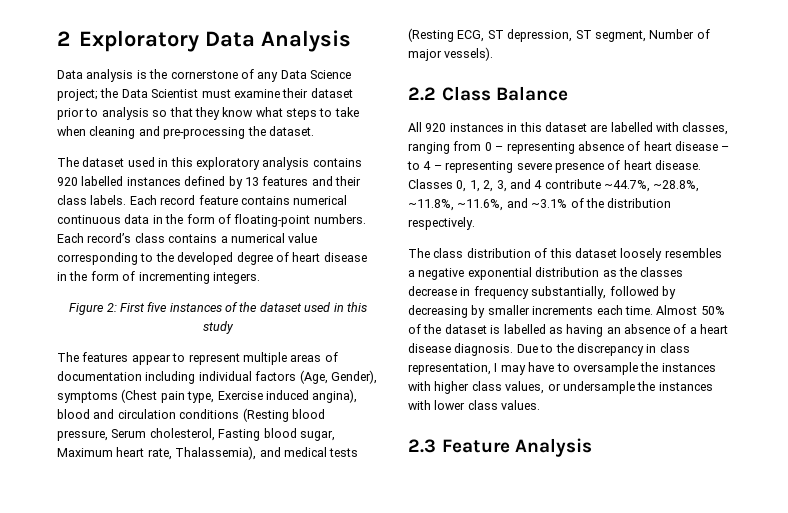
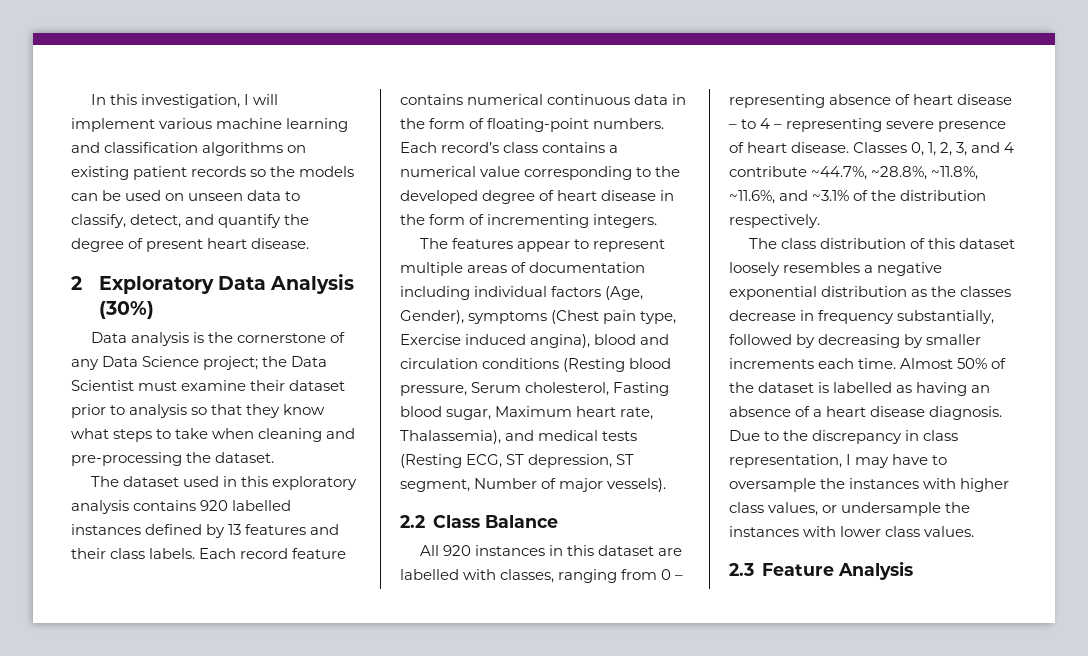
+ In this investigation, I will implement various machine learning and classification algorithms on existing patient records so the models can be used on unseen data to classify, detect, and quantify the degree of present heart disease.
- 2 Exploratory Data Analysis
+ 2 Exploratory Data Analysis (30%)
- Figure 2: First five instances of the dataset used in this study

